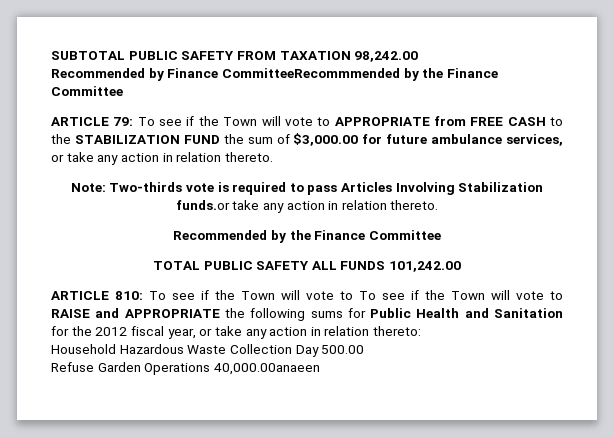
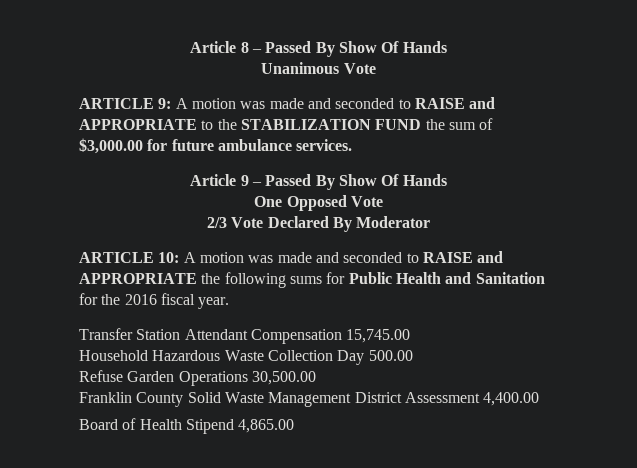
- SUBTOTAL PUBLIC SAFETY FROM TAXATION 98,242.00
- Recommended by Finance CommitteeRecommmended by the Finance Committee
- ARTICLE 79: To see if the Town will vote to APPROPRIATE from FREE CASH to the STABILIZATION FUND the sum of $3,000.00 for future ambulance services, or take any action in relation thereto.
- Note: Two-thirds vote is required to pass Articles Involving Stabilization funds.or take any action in relation thereto.
- Recommended by the Finance Committee
- TOTAL PUBLIC SAFETY ALL FUNDS 101,242.00
- ARTICLE 810: To see if the Town will vote to To see if the Town will vote to RAISE and APPROPRIATE the following sums for Public Health and Sanitation for the 2012 fiscal year, or take any action in relation thereto:
+ Article 8 – Passed By Show Of Hands
+ Unanimous Vote
+ ARTICLE 9: A motion was made and seconded to RAISE and APPROPRIATE to the STABILIZATION FUND the sum of $3,000.00 for future ambulance services.
+ Article 9 – Passed By Show Of Hands
+ One Opposed Vote
+ 2/3 Vote Declared By Moderator
+ ARTICLE 10: A motion was made and seconded to RAISE and APPROPRIATE the following sums for Public Health and Sanitation for the 2016 fiscal year.
+ Transfer Station Attendant Compensation 15,745.00
- Refuse Garden Operations 40,000.00anaeen
+ Refuse Garden Operations 30,500.00
+ Franklin County Solid Waste Management District Assessment 4,400.00
+ Board of Health Stipend 4,865.00

